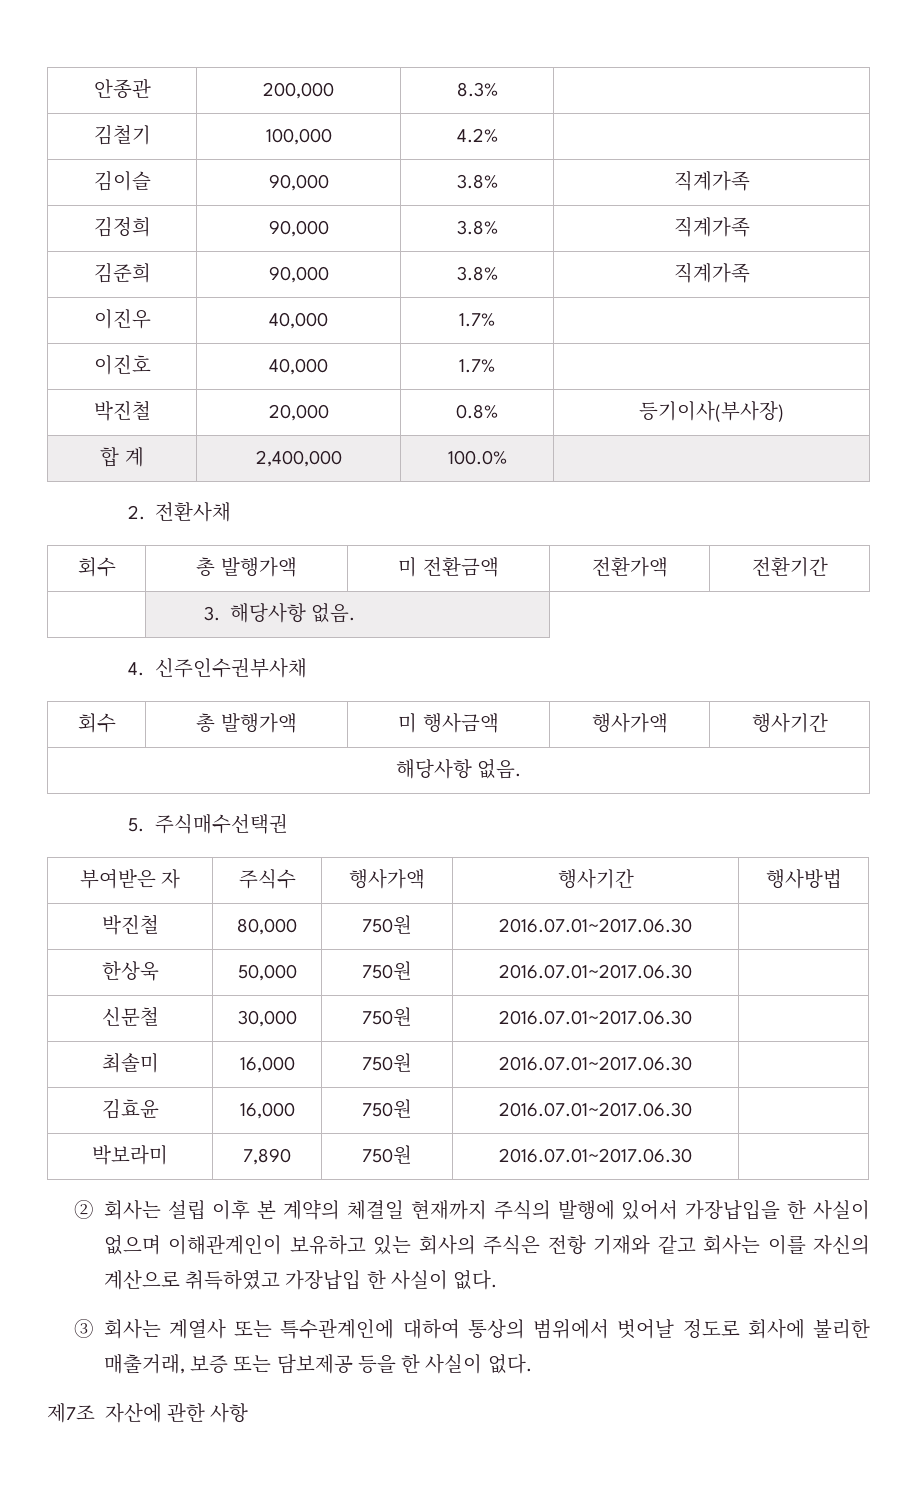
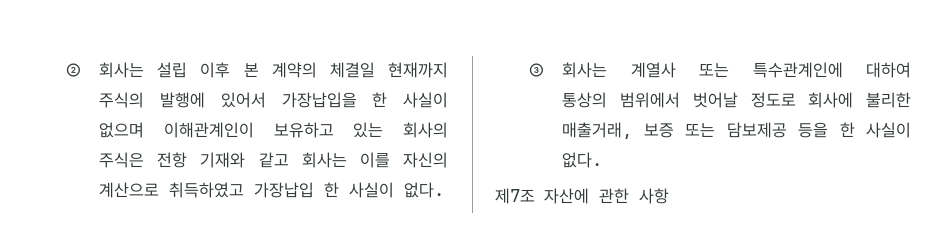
- 안종관 | 200,000 | 8.3% |
- 김철기 | 100,000 | 4.2% |
- 김이슬 | 90,000 | 3.8% | 직계가족
- 김정희 | 90,000 | 3.8% | 직계가족
- 김준희 | 90,000 | 3.8% | 직계가족
- 이진우 | 40,000 | 1.7% |
- 이진호 | 40,000 | 1.7% |
- 박진철 | 20,000 | 0.8% | 등기이사(부사장)
- 합 계 | 2,400,000 | 100.0% |
- 2. 전환사채
- 회수 | 총 발행가액 | 미 전환금액 | 전환가액 | 전환기간
- | 3. 해당사항 없음.
- 4. 신주인수권부사채
- 회수 | 총 발행가액 | 미 행사금액 | 행사가액 | 행사기간
- 해당사항 없음.
- 5. 주식매수선택권
- 부여받은 자 | 주식수 | 행사가액 | 행사기간 | 행사방법
- 박진철 | 80,000 | 750원 | 2016.07.01~2017.06.30 |
- 한상욱 | 50,000 | 750원 | 2016.07.01~2017.06.30 |
- 신문철 | 30,000 | 750원 | 2016.07.01~2017.06.30 |
- 최솔미 | 16,000 | 750원 | 2016.07.01~2017.06.30 |
- 김효윤 | 16,000 | 750원 | 2016.07.01~2017.06.30 |
- 박보라미 | 7,890 | 750원 | 2016.07.01~2017.06.30 |

